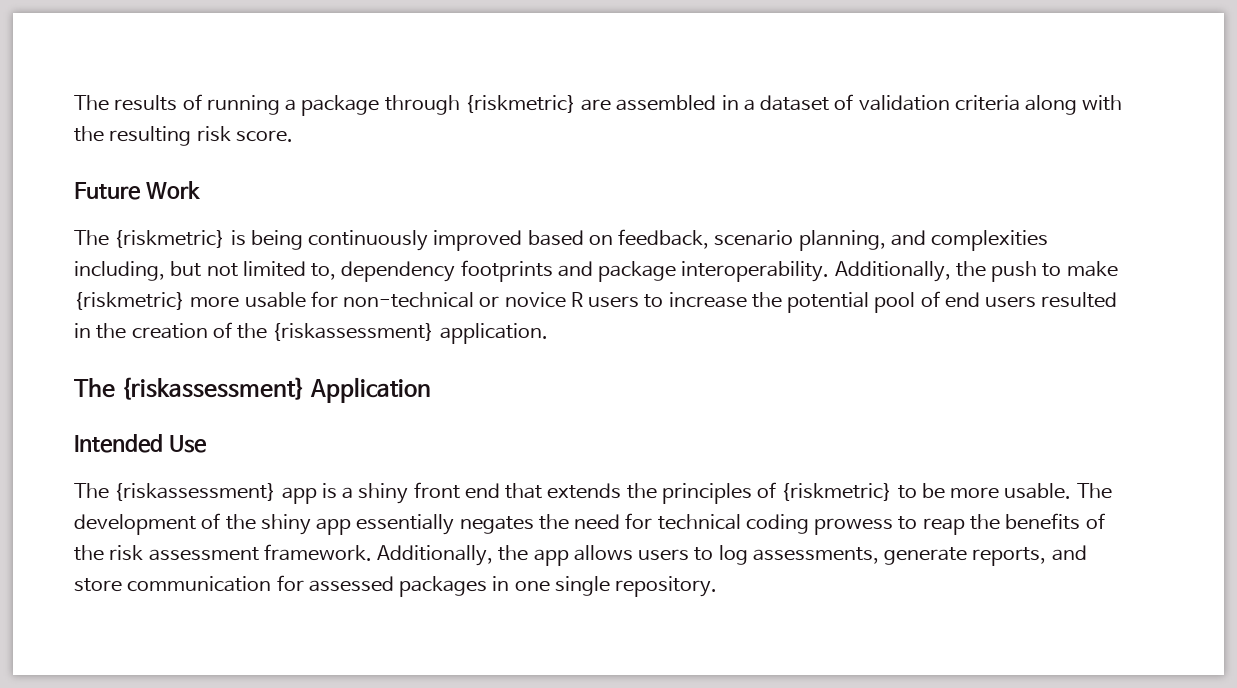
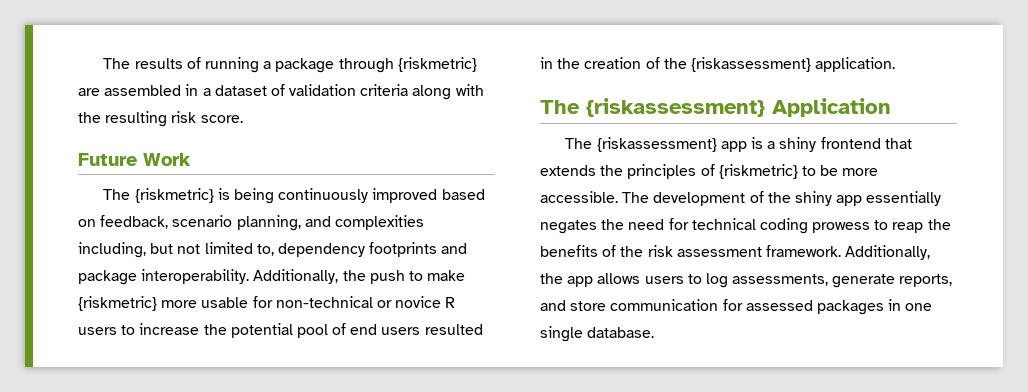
- Intended Use
- The {riskassessment} app is a shiny front end that extends the principles of {riskmetric} to be more usable.
+ The {riskassessment} app is a shiny frontend that extends the principles of {riskmetric} to be more accessible.
- Additionally, the app allows users to log assessments, generate reports, and store communication for assessed packages in one single repository.
+ Additionally, the app allows users to log assessments, generate reports, and store communication for assessed packages in one single database.

